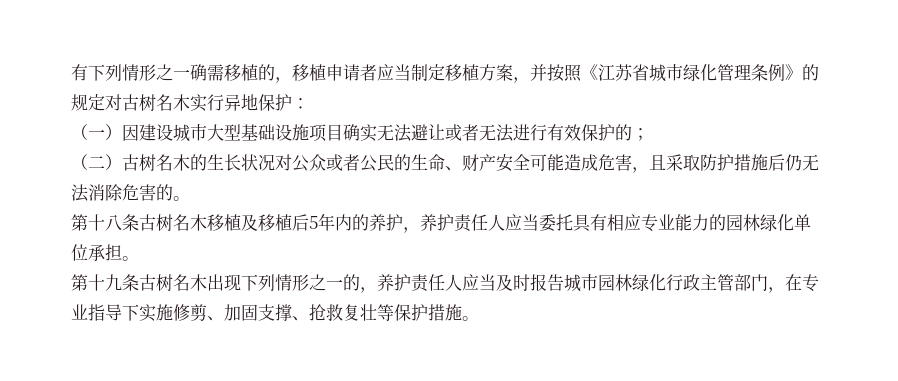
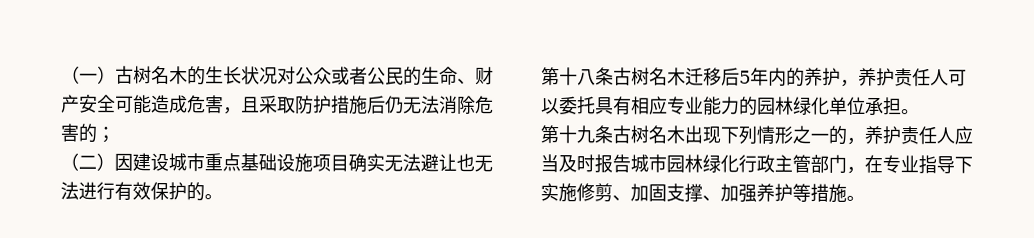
- 有下列情形之一确需移植的，移植申请者应当制定移植方案，并按照《江苏省城市绿化管理条例》的规定对古树名木实行异地保护：
- （一）因建设城市大型基础设施项目确实无法避让或者无法进行有效保护的；
- （二）古树名木的生长状况对公众或者公民的生命、财产安全可能造成危害，且采取防护措施后仍无法消除危害的。
+ （一）古树名木的生长状况对公众或者公民的生命、财产安全可能造成危害，且采取防护措施后仍无法消除危害的；
+ （二）因建设城市重点基础设施项目确实无法避让也无法进行有效保护的。
- 第十八条古树名木移植及移植后5年内的养护，养护责任人应当委托具有相应专业能力的园林绿化单位承担。
+ 第十八条古树名木迁移后5年内的养护，养护责任人可以委托具有相应专业能力的园林绿化单位承担。
- 第十九条古树名木出现下列情形之一的，养护责任人应当及时报告城市园林绿化行政主管部门，在专业指导下实施修剪、加固支撑、抢救复壮等保护措施。
+ 第十九条古树名木出现下列情形之一的，养护责任人应当及时报告城市园林绿化行政主管部门，在专业指导下实施修剪、加固支撑、加强养护等措施。

